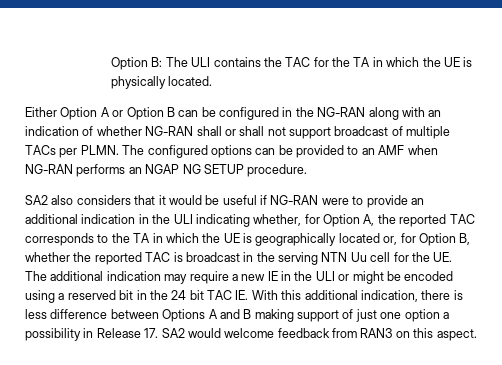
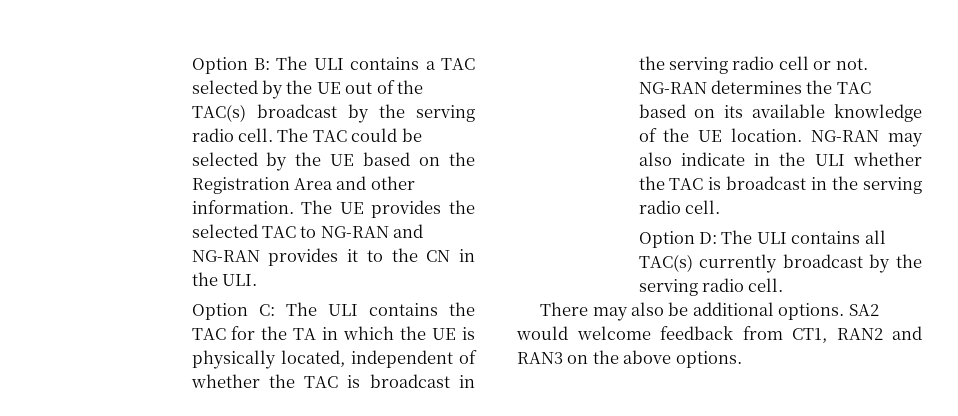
- Option B: The ULI contains the TAC for the TA in which the UE is physically located.
- Either Option A or Option B can be configured in the NG-RAN along with an indication of whether NG-RAN shall or shall not support broadcast of multiple TACs per PLMN. The configured options can be provided to an AMF when NG-RAN performs an NGAP NG SETUP procedure.
- SA2 also considers that it would be useful if NG-RAN were to provide an additional indication in the ULI indicating whether, for Option A, the reported TAC corresponds to the TA in which the UE is geographically located or, for Option B, whether the reported TAC is broadcast in the serving NTN Uu cell for the UE. The additional indication may require a new IE in the ULI or might be encoded using a reserved bit in the 24 bit TAC IE. With this additional indication, there is less difference between Options A and B making support of just one option a possibility in Release 17. SA2 would welcome feedback from RAN3 on this aspect.
+ Option B: The ULI contains a TAC selected by the UE out of the TAC(s) broadcast by the serving radio cell. The TAC could be selected by the UE based on the Registration Area and other information. The UE provides the selected TAC to NG-RAN and NG-RAN provides it to the CN in the ULI.
+ Option C: The ULI contains the TAC for the TA in which the UE is physically located, independent of whether the TAC is broadcast in the serving radio cell or not. NG-RAN determines the TAC based on its available knowledge of the UE location. NG-RAN may also indicate in the ULI whether the TAC is broadcast in the serving radio cell.
+ Option D: The ULI contains all TAC(s) currently broadcast by the serving radio cell.
+ There may also be additional options. SA2 would welcome feedback from CT1, RAN2 and RAN3 on the above options.

